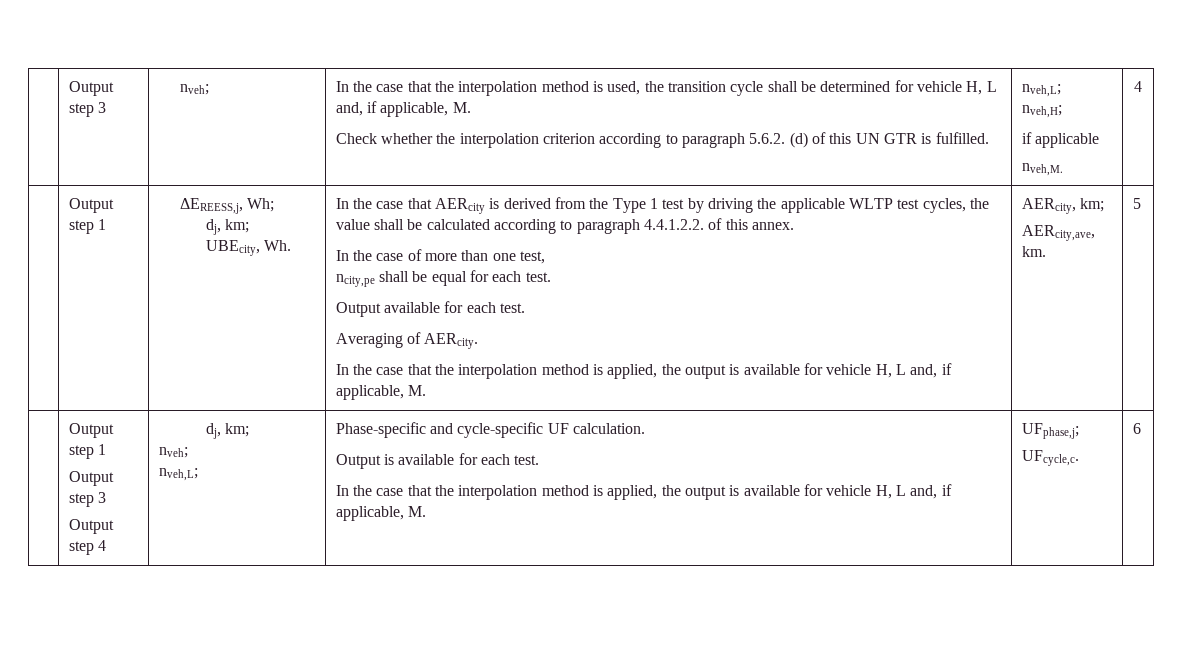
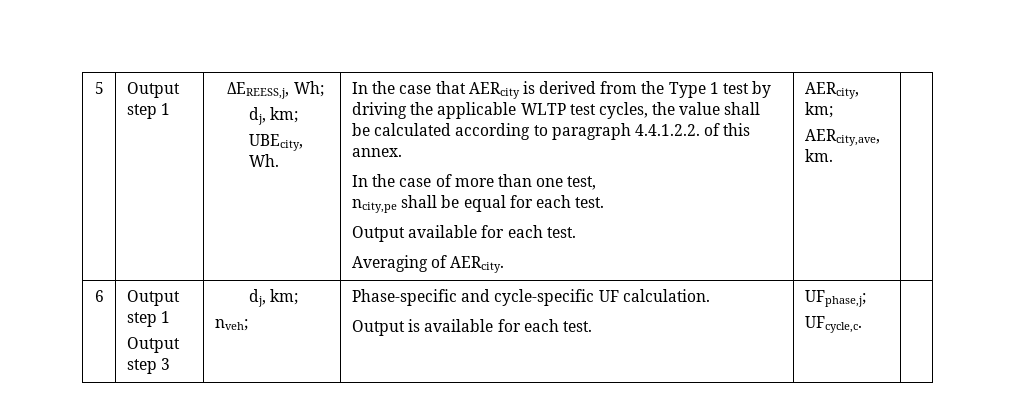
- Output step 3 | nveh; | In the case that the interpolation method is used, the transition cycle shall be determined for vehicle H, L and, if applicable, M.
- Check whether the interpolation criterion according to paragraph 5.6.2. (d) of this UN GTR is fulfilled. | nveh,L;
- nveh,H;
- if applicable
- nveh,M. | 4
+ 5
  Averaging of AERcity.
- In the case that the interpolation method is applied, the output is available for vehicle H, L and, if applicable, M.
- 5
- | Output step 1
- Output step 3
- Output step 4 | dj, km;
- nveh;
- nveh,L; | Phase-specific and cycle-specific UF calculation.
- Output is available for each test.
- In the case that the interpolation method is applied, the output is available for vehicle H, L and, if applicable, M. | UFphase,j;
- UFcycle,c.
+ 6 | Output step 1
+ Output step 3 | dj, km;
+ nveh; | Phase-specific and cycle-specific UF calculation.
+ Output is available for each test. | UFphase,j;
+ UFcycle,c. |
- 6

